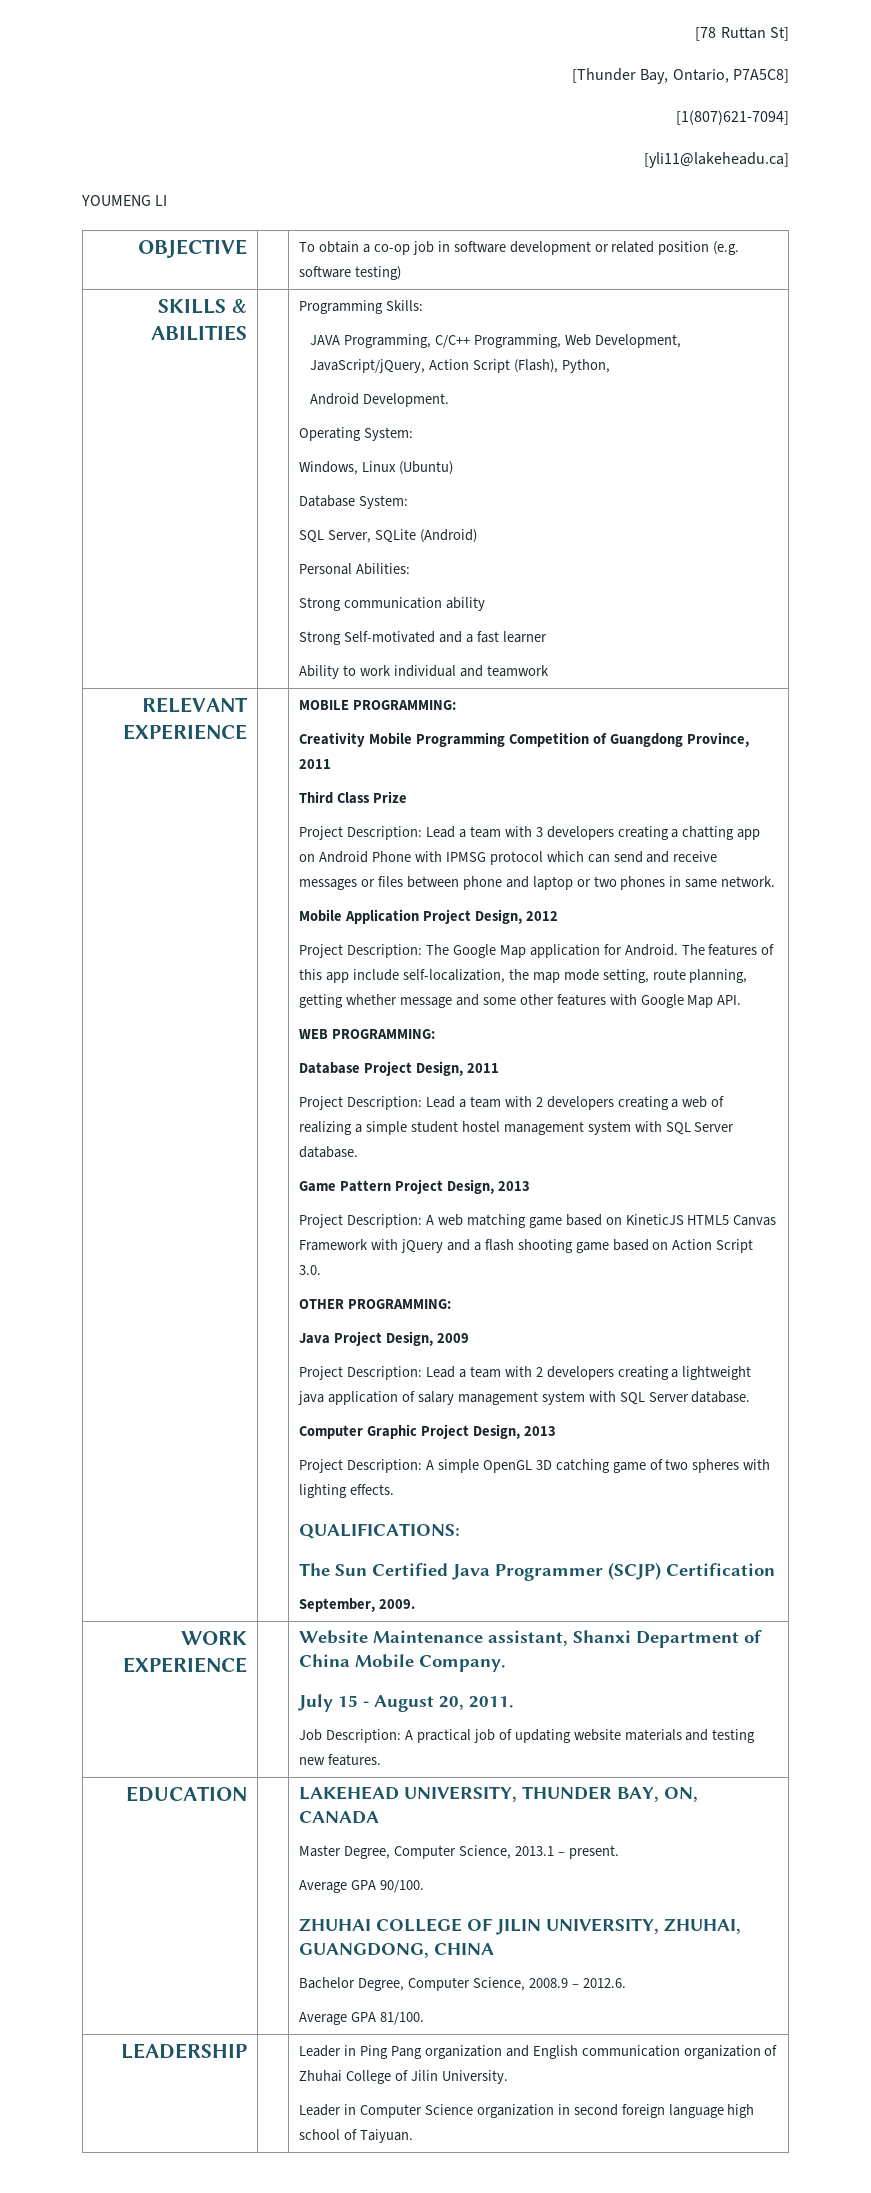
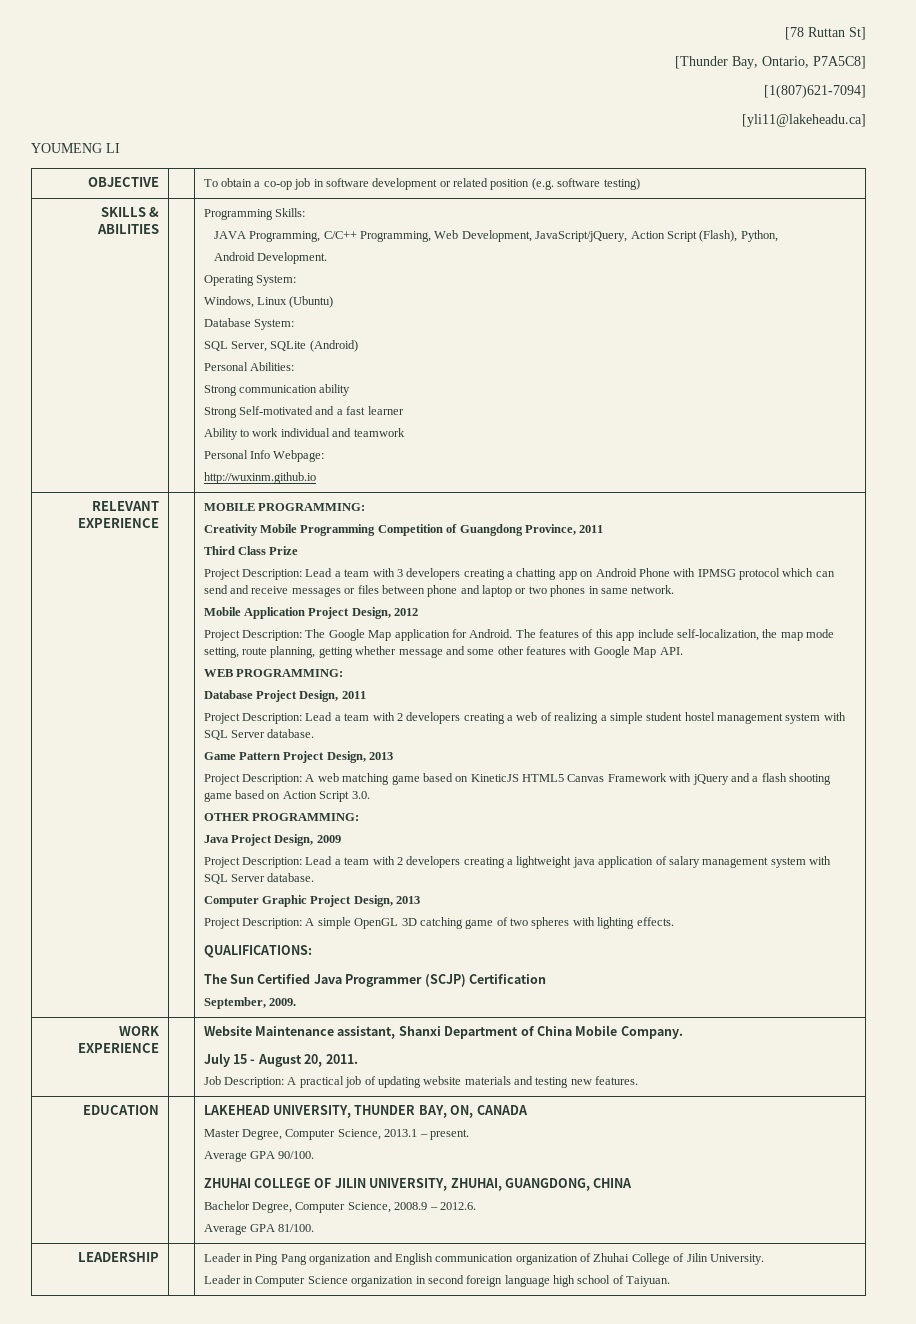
+ Personal Info Webpage:
+ http://wuxinm.github.io

